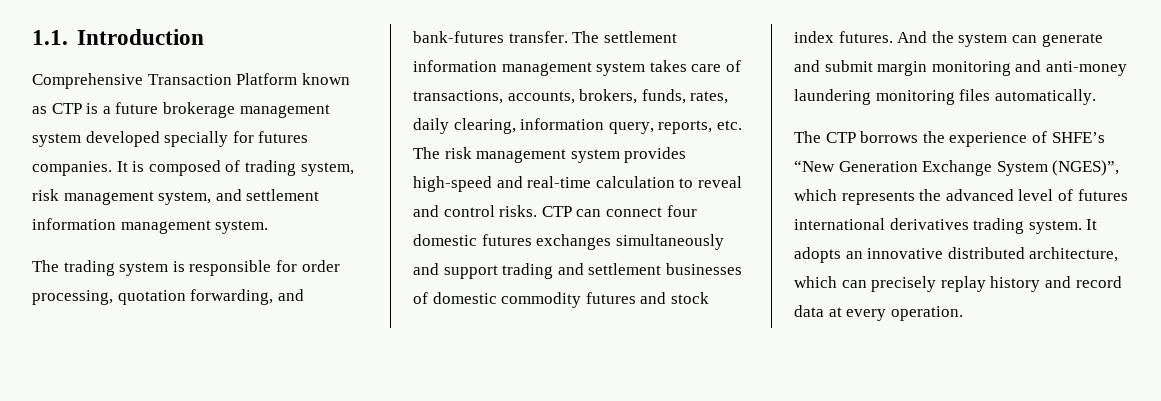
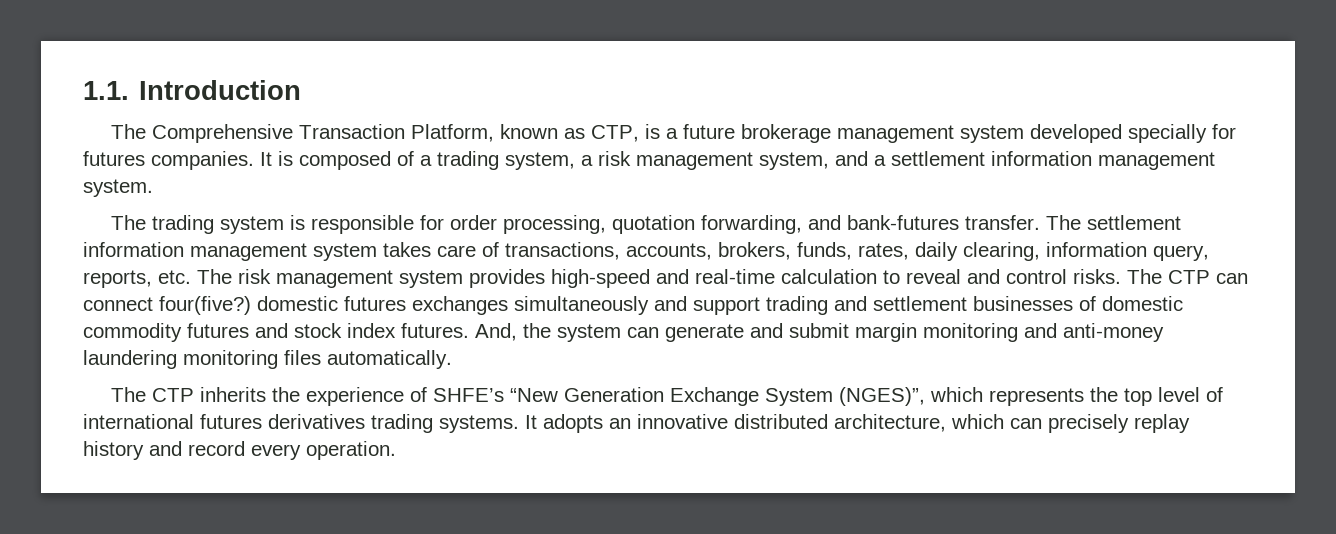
- Comprehensive Transaction Platform known as CTP is a future brokerage management system developed specially for futures companies.
+ The Comprehensive Transaction Platform, known as CTP, is a future brokerage management system developed specially for futures companies.
- It is composed of trading system, risk management system, and settlement information management system.
+ It is composed of a trading system, a risk management system, and a settlement information management system.
- CTP can connect four domestic futures exchanges simultaneously and support trading and settlement businesses of domestic commodity futures and stock index futures.
+ The CTP can connect four(five?) domestic futures exchanges simultaneously and support trading and settlement businesses of domestic commodity futures and stock index futures.
- And the system can generate and submit margin monitoring and anti-money laundering monitoring files automatically.
+ And, the system can generate and submit margin monitoring and anti-money laundering monitoring files automatically.
- The CTP borrows the experience of SHFE’s “New Generation Exchange System (NGES)”, which represents the advanced level of futures international derivatives trading system.
+ The CTP inherits the experience of SHFE’s “New Generation Exchange System (NGES)”, which represents the top level of international futures derivatives trading systems.
- It adopts an innovative distributed architecture, which can precisely replay history and record data at every operation.
+ It adopts an innovative distributed architecture, which can precisely replay history and record every operation.

